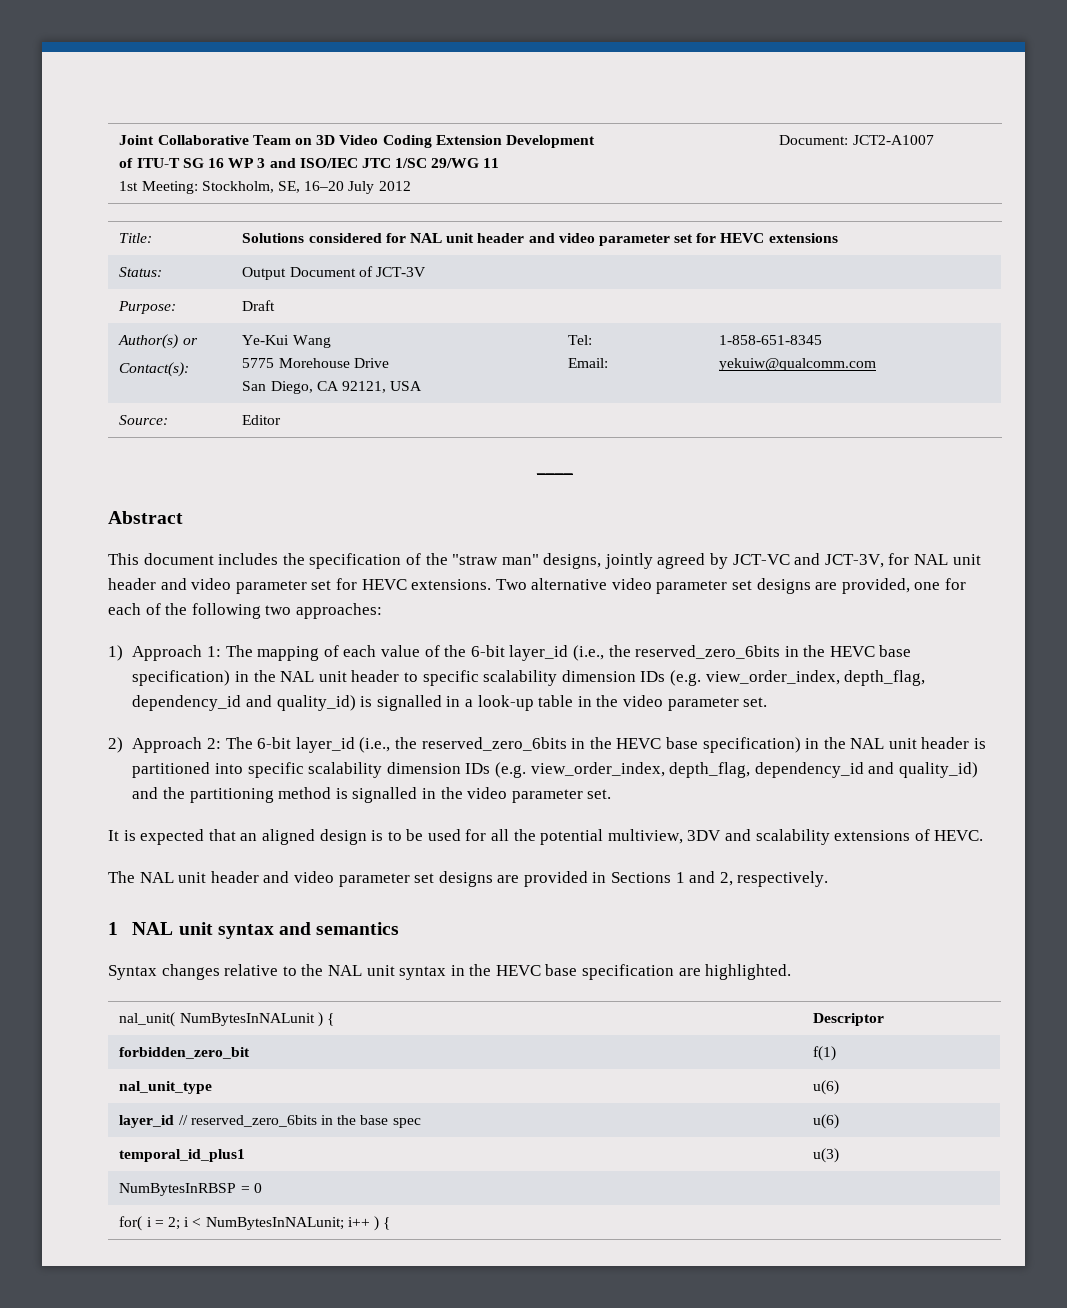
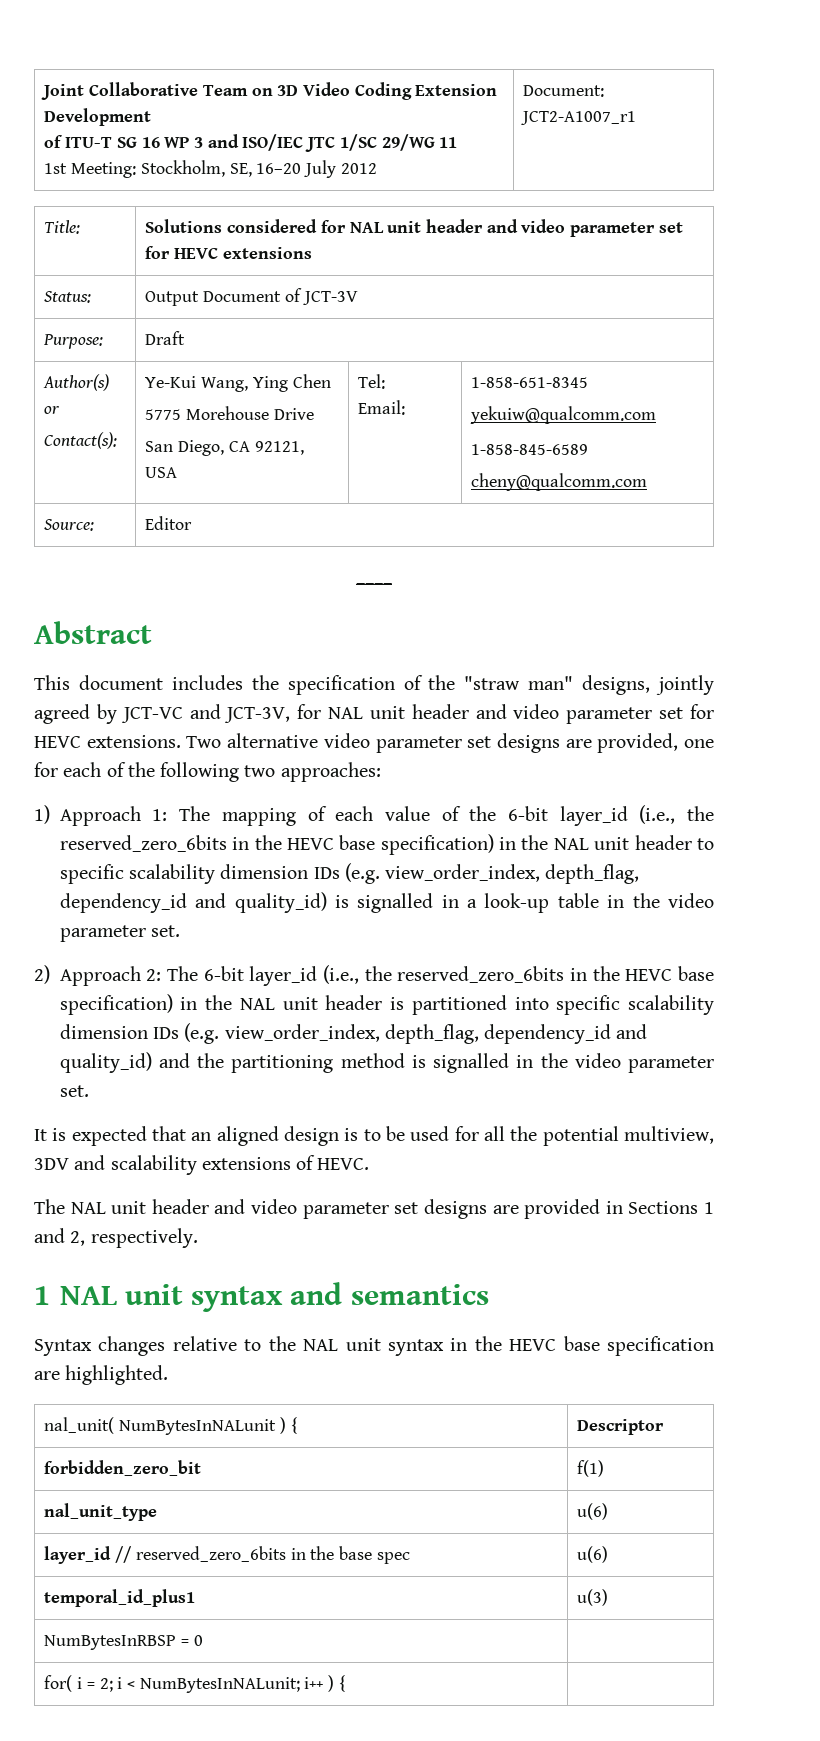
  Joint Collaborative Team on 3D Video Coding Extension Development
  of ITU-T SG 16 WP 3 and ISO/IEC JTC 1/SC 29/WG 11
- 1st Meeting: Stockholm, SE, 16–20 July 2012 | Document: JCT2-A1007
+ 1st Meeting: Stockholm, SE, 16–20 July 2012 | Document: JCT2-A1007_r1
  Author(s) or
- Contact(s): | Ye-Kui Wang
+ Contact(s): | Ye-Kui Wang, Ying Chen
  5775 Morehouse Drive
  San Diego, CA 92121, USA | Tel:
  Email: | 1-858-651-8345
  yekuiw@qualcomm.com
+ 1-858-845-6589
+ cheny@qualcomm.com

